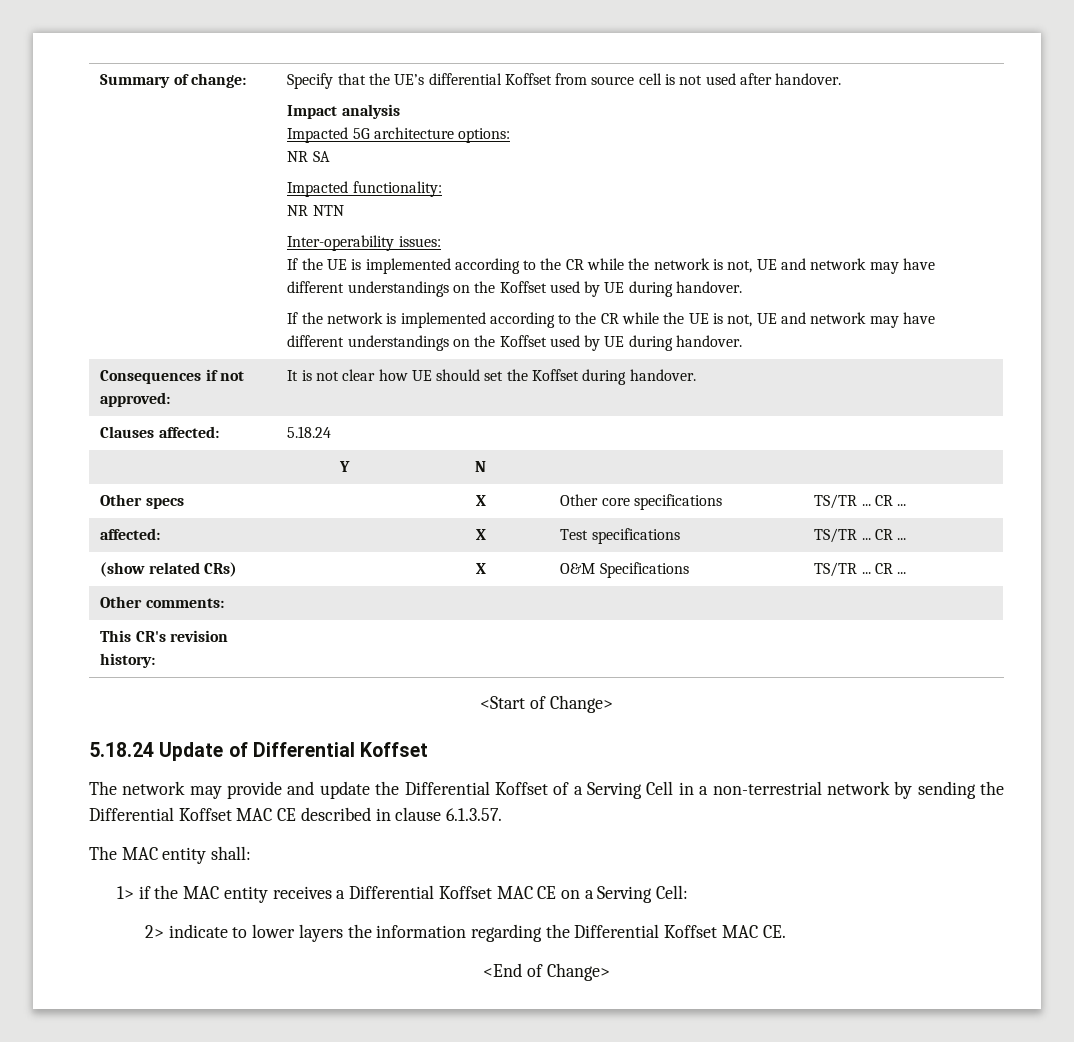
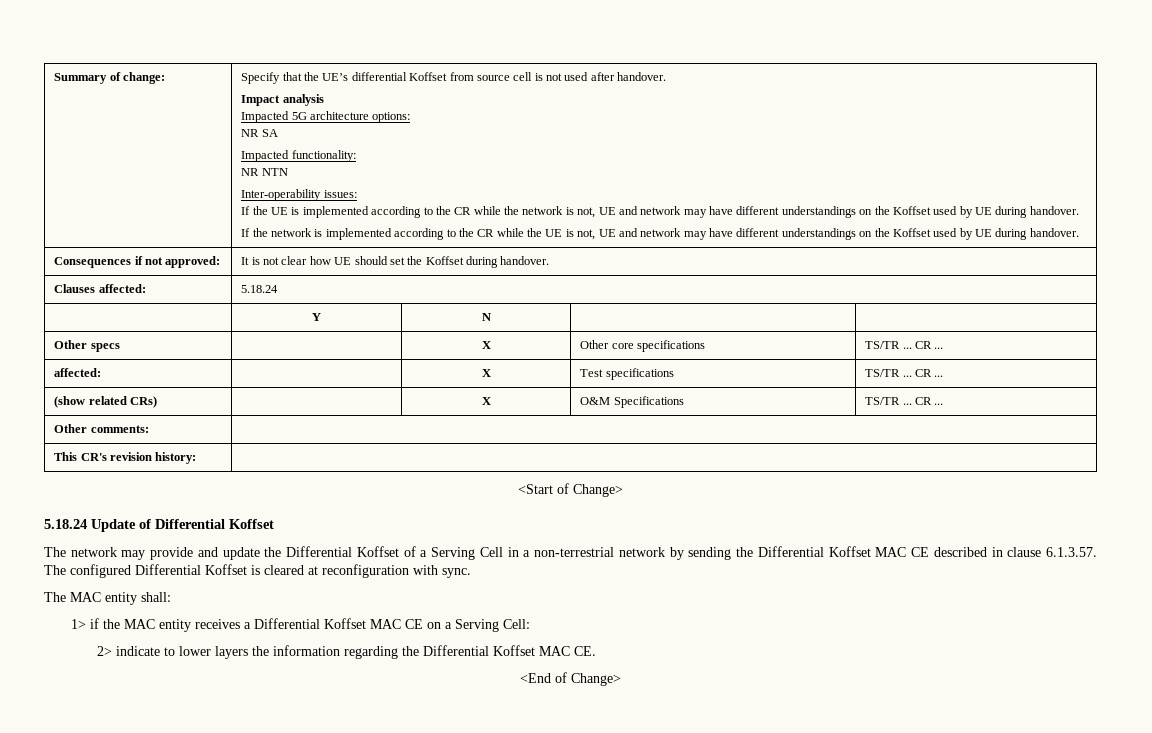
- The network may provide and update the Differential Koffset of a Serving Cell in a non-terrestrial network by sending the Differential Koffset MAC CE described in clause 6.1.3.57.
+ The network may provide and update the Differential Koffset of a Serving Cell in a non-terrestrial network by sending the Differential Koffset MAC CE described in clause 6.1.3.57. The configured Differential Koffset is cleared at reconfiguration with sync.

